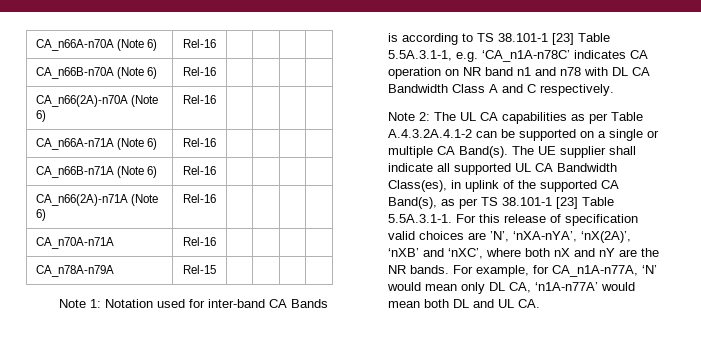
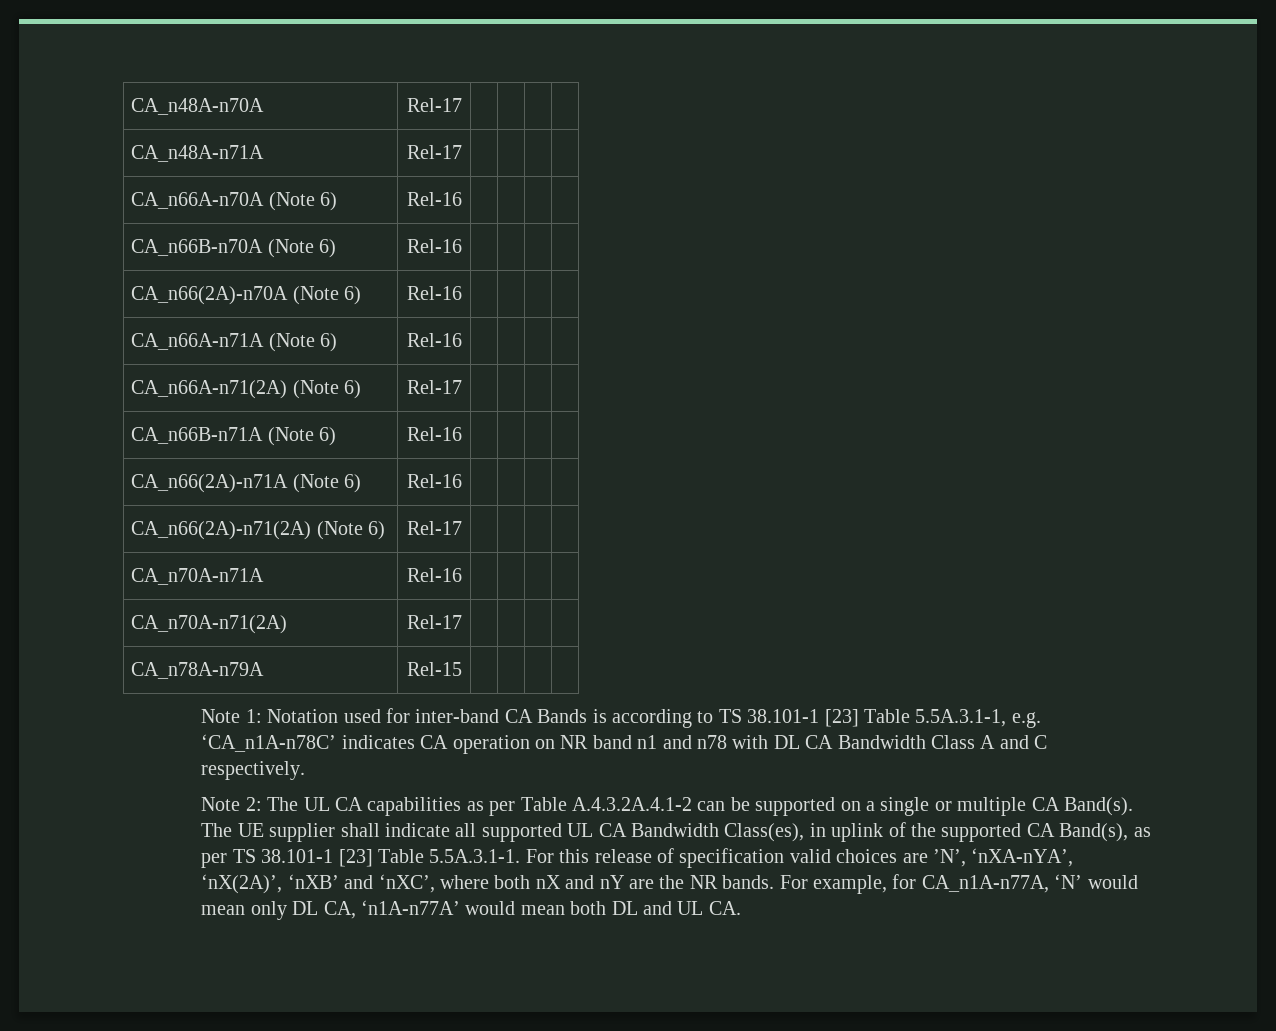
+ CA_n48A-n70A | Rel-17 | | | |
+ CA_n48A-n71A | Rel-17 | | | |
+ CA_n66A-n71(2A) (Note 6) | Rel-17 | | | |
+ CA_n66(2A)-n71(2A) (Note 6) | Rel-17 | | | |
+ CA_n70A-n71(2A) | Rel-17 | | | |

